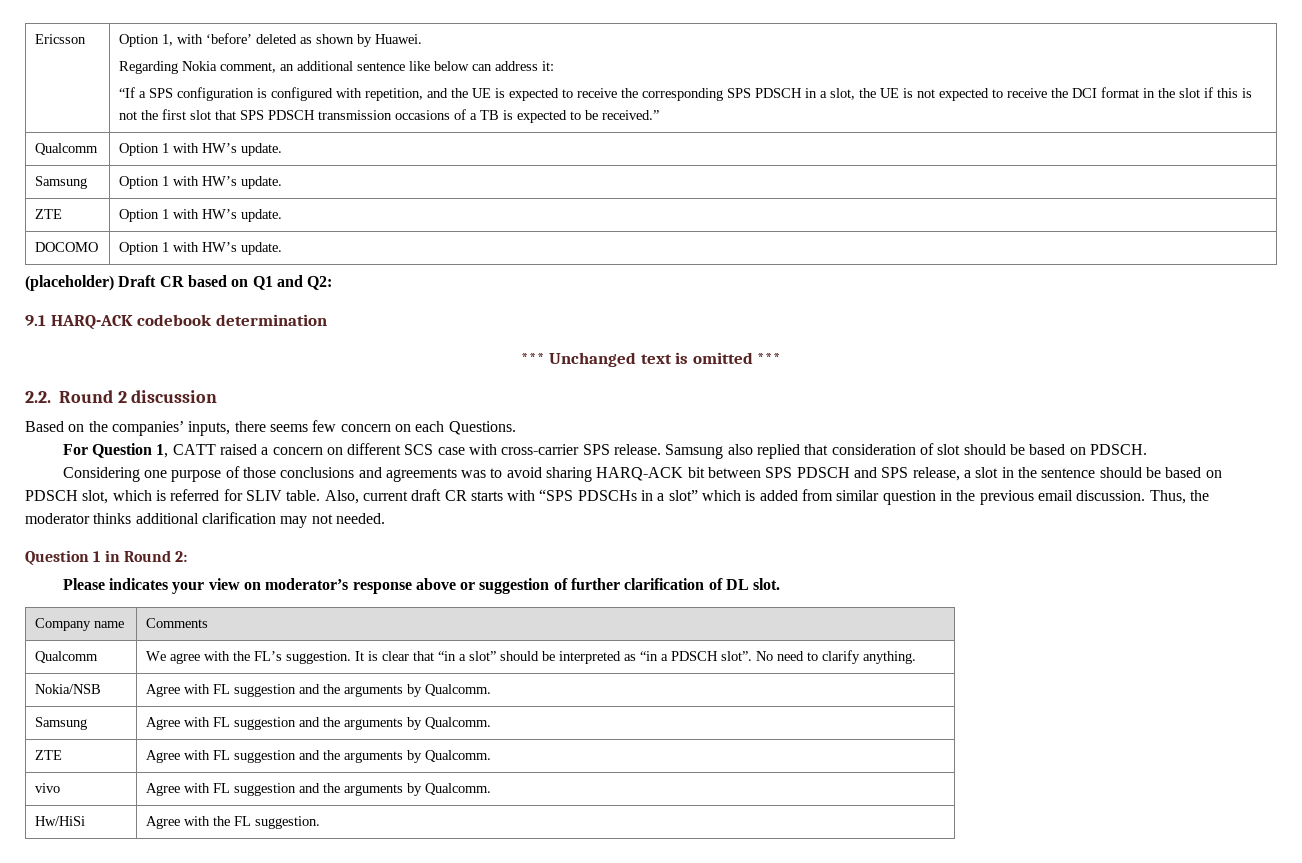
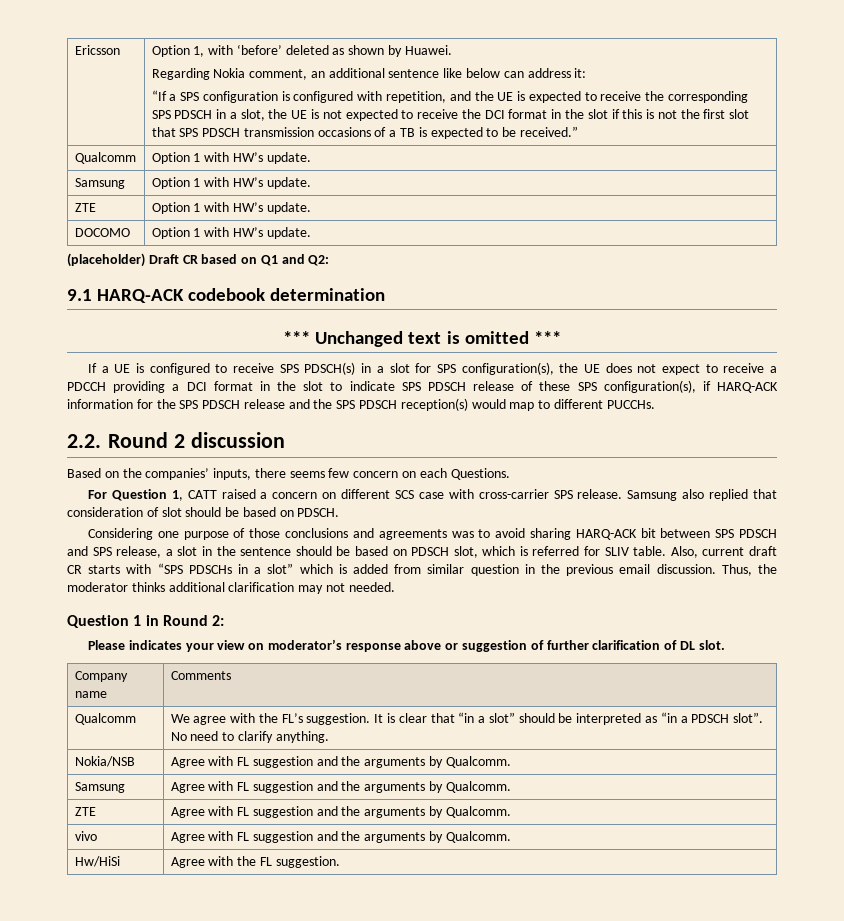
+ If a UE is configured to receive SPS PDSCH(s) in a slot for SPS configuration(s), the UE does not expect to receive a PDCCH providing a DCI format in the slot to indicate SPS PDSCH release of these SPS configuration(s), if HARQ-ACK information for the SPS PDSCH release and the SPS PDSCH reception(s) would map to different PUCCHs.

